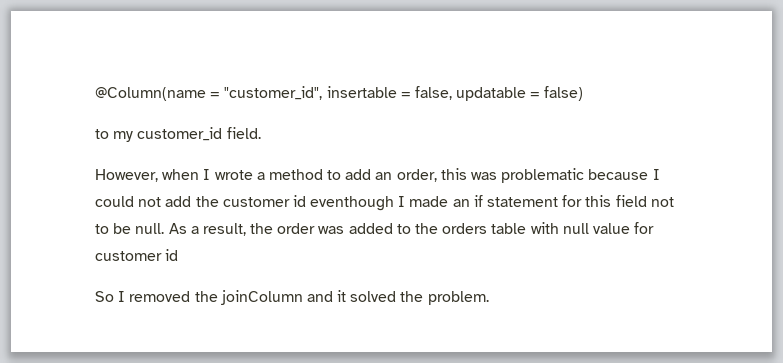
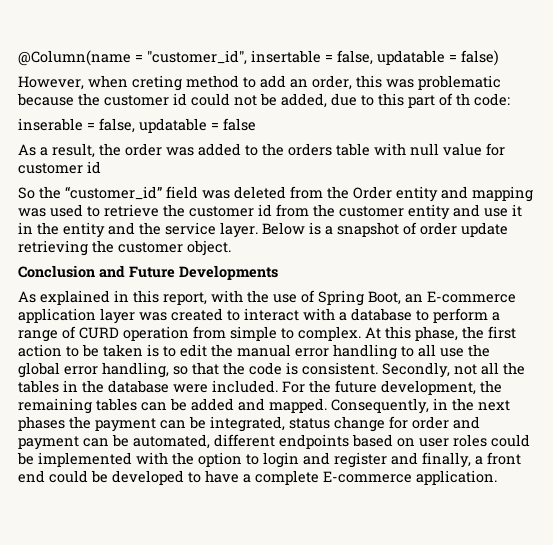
- to my customer_id field.
- However, when I wrote a method to add an order, this was problematic because I could not add the customer id eventhough I made an if statement for this field not to be null. As a result, the order was added to the orders table with null value for customer id
+ However, when creting method to add an order, this was problematic because the customer id could not be added, due to this part of th code:
+ inserable = false, updatable = false
+ As a result, the order was added to the orders table with null value for customer id
- So I removed the joinColumn and it solved the problem.
+ So the “customer_id” field was deleted from the Order entity and mapping was used to retrieve the customer id from the customer entity and use it in the entity and the service layer. Below is a snapshot of order update retrieving the customer object.
+ Conclusion and Future Developments
+ As explained in this report, with the use of Spring Boot, an E-commerce application layer was created to interact with a database to perform a range of CURD operation from simple to complex. At this phase, the first action to be taken is to edit the manual error handling to all use the global error handling, so that the code is consistent. Secondly, not all the tables in the database were included. For the future development, the remaining tables can be added and mapped. Consequently, in the next phases the payment can be integrated, status change for order and payment can be automated, different endpoints based on user roles could be implemented with the option to login and register and finally, a front end could be developed to have a complete E-commerce application.

